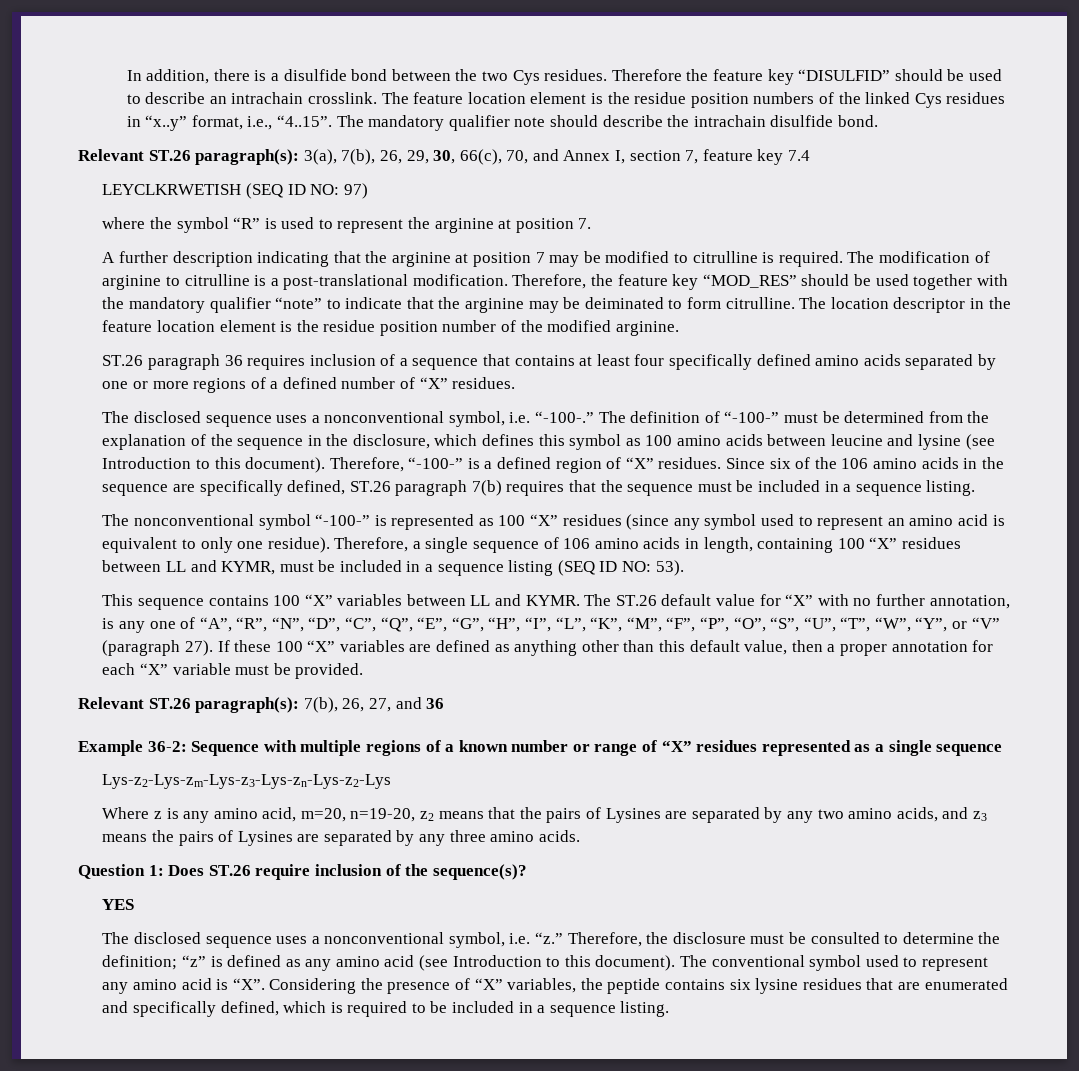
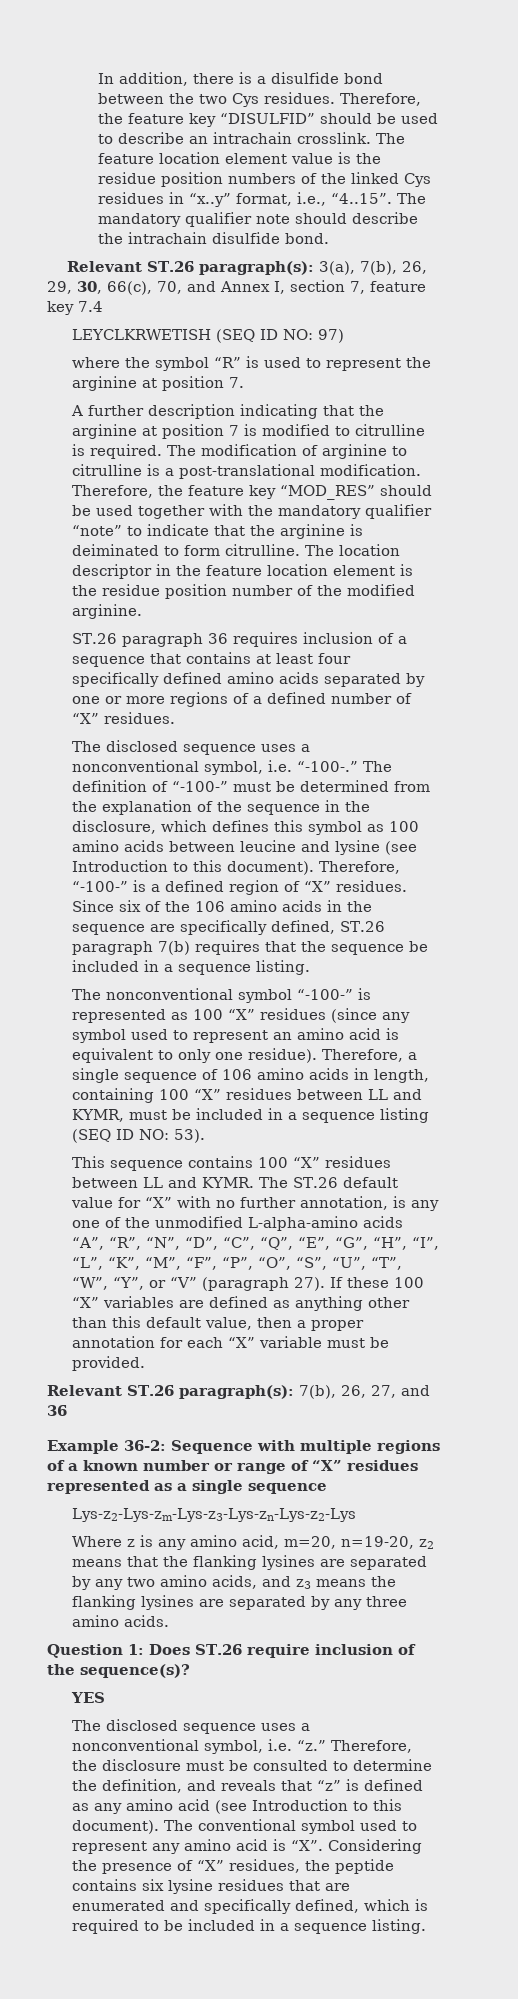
- Therefore the feature key “DISULFID” should be used to describe an intrachain crosslink.
+ Therefore, the feature key “DISULFID” should be used to describe an intrachain crosslink.
- The feature location element is the residue position numbers of the linked Cys residues in “x..y” format, i.e., “4..15”. The mandatory qualifier note should describe the intrachain disulfide bond.
+ The feature location element value is the residue position numbers of the linked Cys residues in “x..y” format, i.e., “4..15”. The mandatory qualifier note should describe the intrachain disulfide bond.
- A further description indicating that the arginine at position 7 may be modified to citrulline is required.
+ A further description indicating that the arginine at position 7 is modified to citrulline is required.
- Therefore, the feature key “MOD_RES” should be used together with the mandatory qualifier “note” to indicate that the arginine may be deiminated to form citrulline.
+ Therefore, the feature key “MOD_RES” should be used together with the mandatory qualifier “note” to indicate that the arginine is deiminated to form citrulline.
- Since six of the 106 amino acids in the sequence are specifically defined, ST.26 paragraph 7(b) requires that the sequence must be included in a sequence listing.
+ Since six of the 106 amino acids in the sequence are specifically defined, ST.26 paragraph 7(b) requires that the sequence be included in a sequence listing.
- This sequence contains 100 “X” variables between LL and KYMR.
+ This sequence contains 100 “X” residues between LL and KYMR.
- The ST.26 default value for “X” with no further annotation, is any one of “A”, “R”, “N”, “D”, “C”, “Q”, “E”, “G”, “H”, “I”, “L”, “K”, “M”, “F”, “P”, “O”, “S”, “U”, “T”, “W”, “Y”, or “V” (paragraph 27).
+ The ST.26 default value for “X” with no further annotation, is any one of the unmodified L-alpha-amino acids “A”, “R”, “N”, “D”, “C”, “Q”, “E”, “G”, “H”, “I”, “L”, “K”, “M”, “F”, “P”, “O”, “S”, “U”, “T”, “W”, “Y”, or “V” (paragraph 27).
- Where z is any amino acid, m=20, n=19-20, z2 means that the pairs of Lysines are separated by any two amino acids, and z3 means the pairs of Lysines are separated by any three amino acids.
+ Where z is any amino acid, m=20, n=19-20, z2 means that the flanking lysines are separated by any two amino acids, and z3 means the flanking lysines are separated by any three amino acids.
- Therefore, the disclosure must be consulted to determine the definition; “z” is defined as any amino acid (see Introduction to this document).
+ Therefore, the disclosure must be consulted to determine the definition, and reveals that “z” is defined as any amino acid (see Introduction to this document).
- The conventional symbol used to represent any amino acid is “X”. Considering the presence of “X” variables, the peptide contains six lysine residues that are enumerated and specifically defined, which is required to be included in a sequence listing.
+ The conventional symbol used to represent any amino acid is “X”. Considering the presence of “X” residues, the peptide contains six lysine residues that are enumerated and specifically defined, which is required to be included in a sequence listing.

